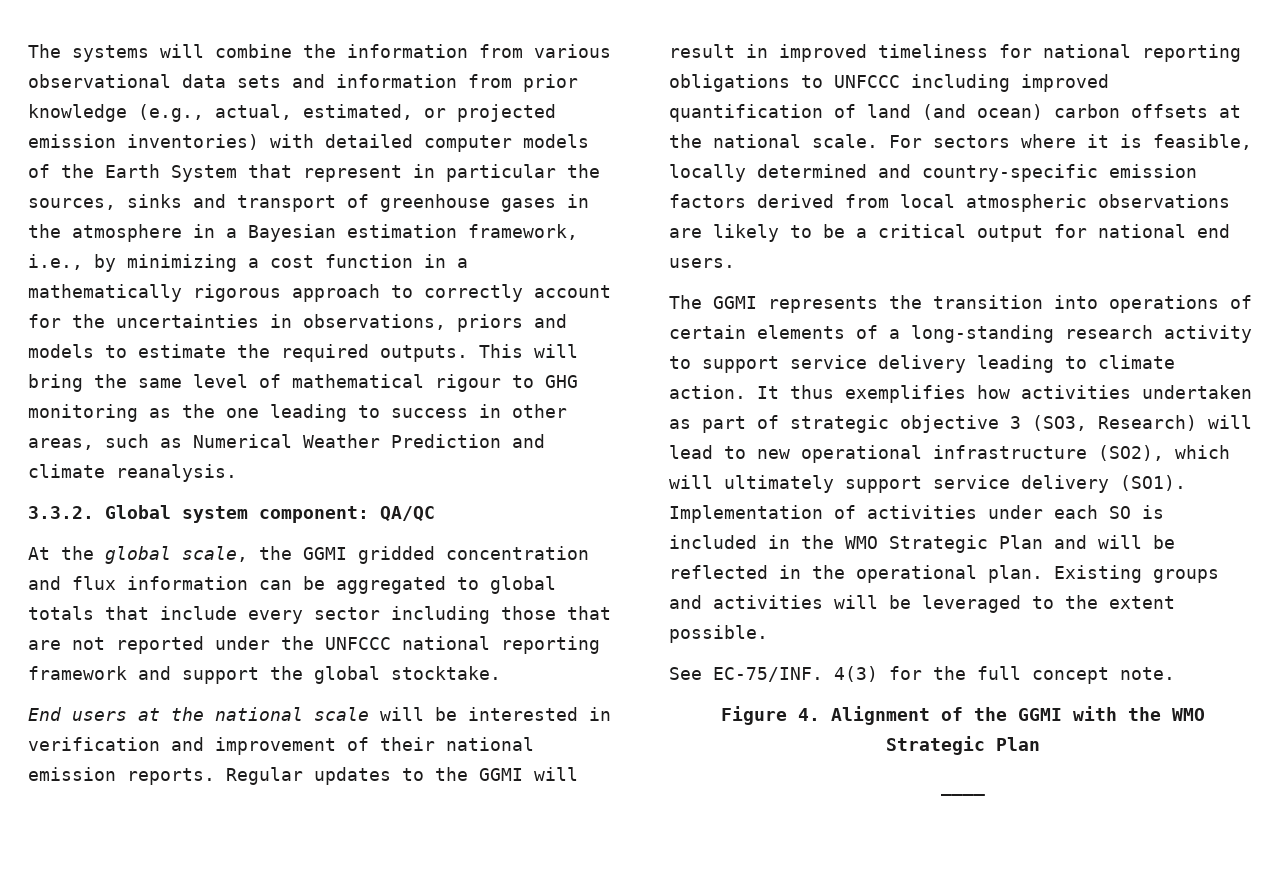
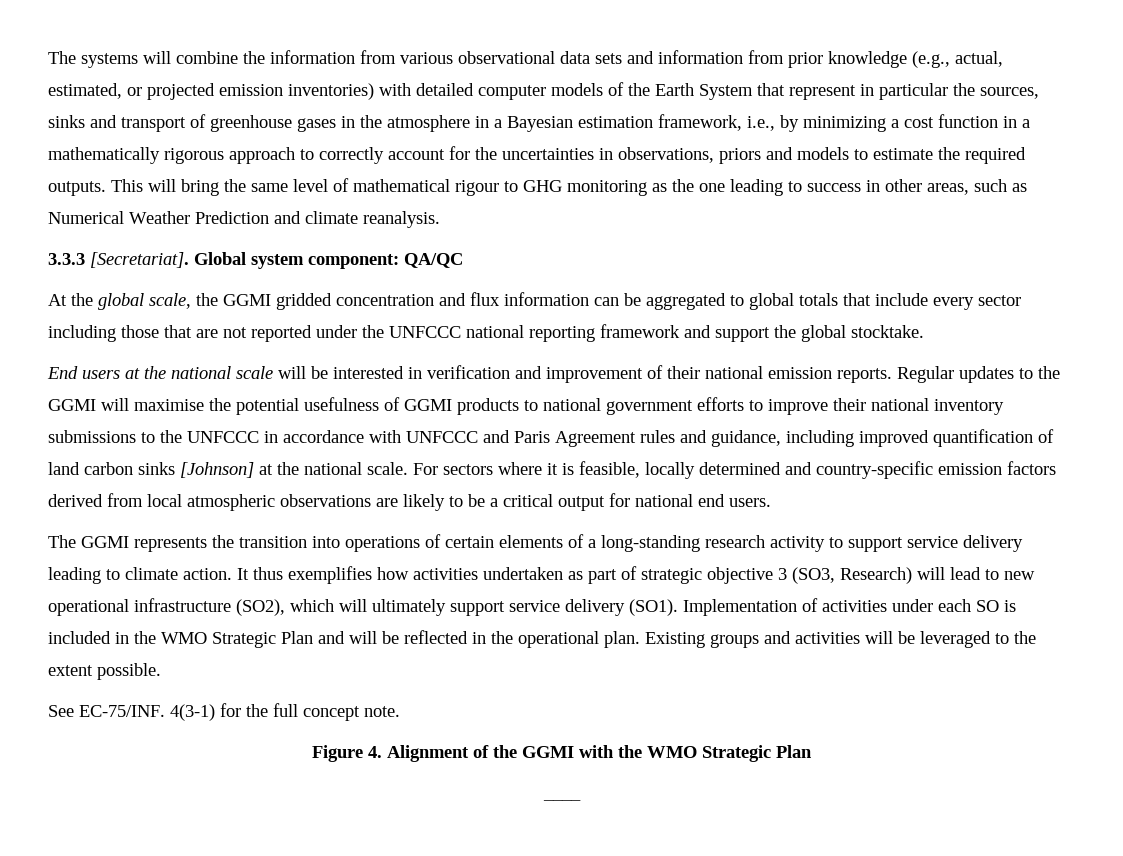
- 3.3.2. Global system component: QA/QC
+ 3.3.3 [Secretariat]. Global system component: QA/QC
- Regular updates to the GGMI will result in improved timeliness for national reporting obligations to UNFCCC including improved quantification of land (and ocean) carbon offsets at the national scale.
+ Regular updates to the GGMI will maximise the potential usefulness of GGMI products to national government efforts to improve their national inventory submissions to the UNFCCC in accordance with UNFCCC and Paris Agreement rules and guidance, including improved quantification of land carbon sinks [Johnson] at the national scale.
- 4(3) for the full concept note.
+ 4(3-1) for the full concept note.

